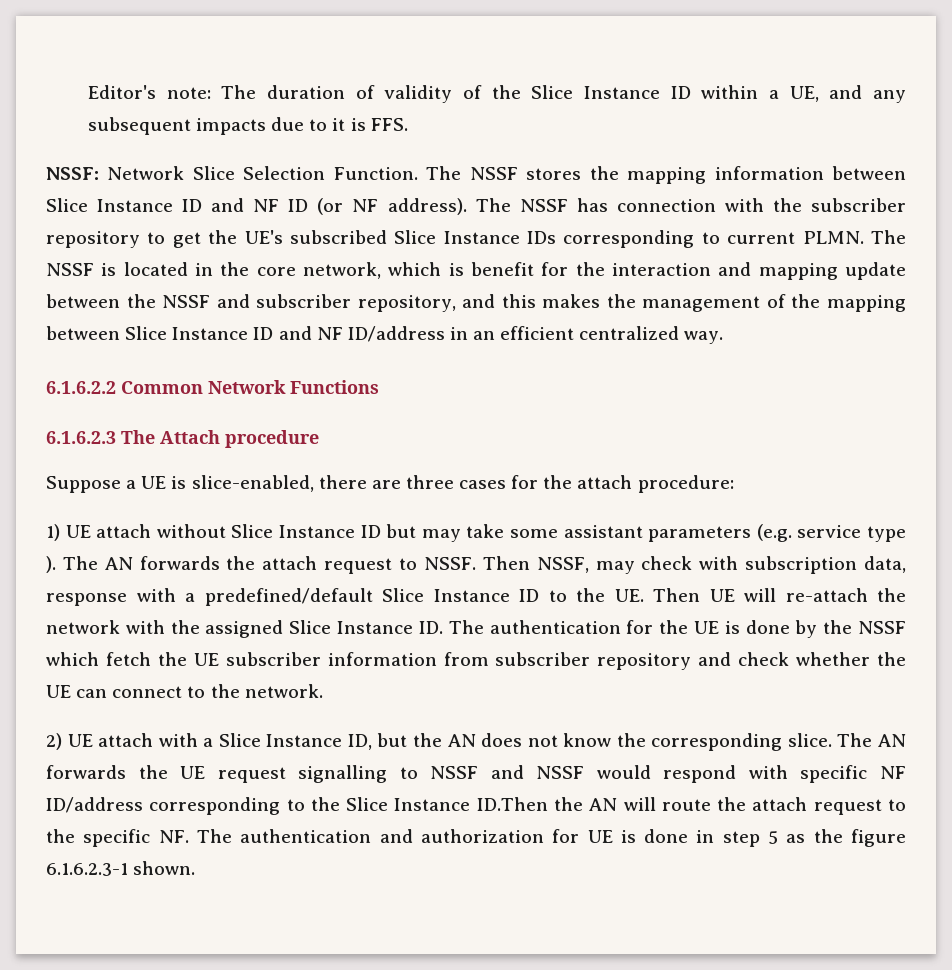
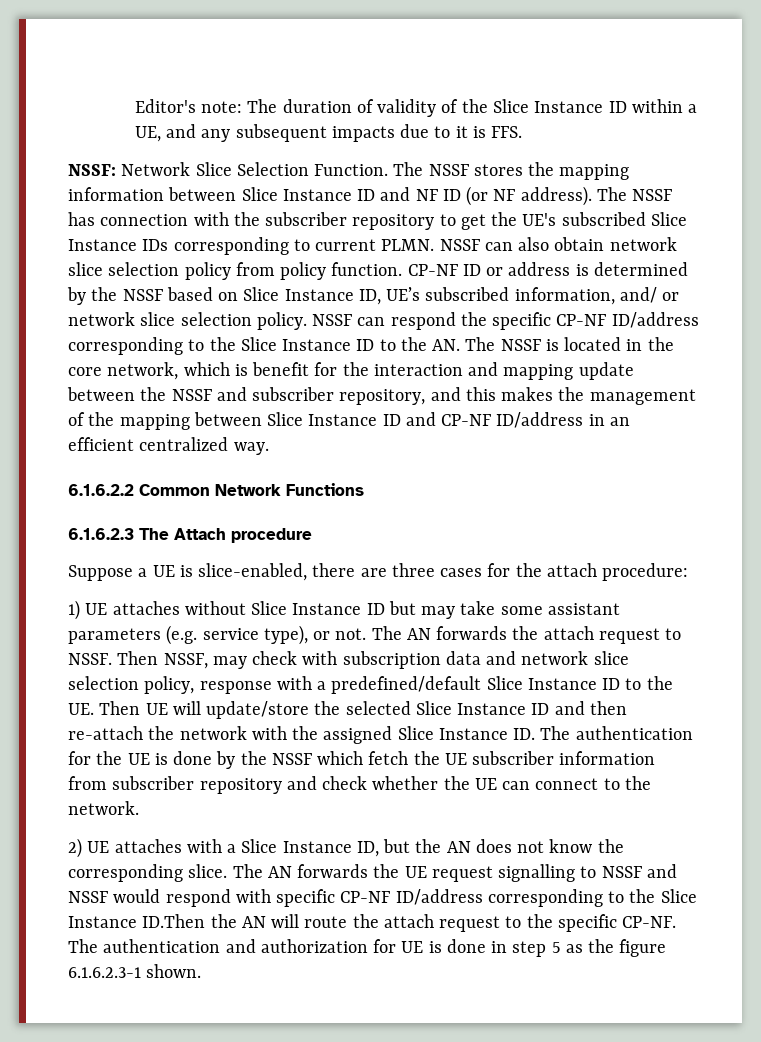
- The NSSF is located in the core network, which is benefit for the interaction and mapping update between the NSSF and subscriber repository, and this makes the management of the mapping between Slice Instance ID and NF ID/address in an efficient centralized way.
+ NSSF can also obtain network slice selection policy from policy function. CP-NF ID or address is determined by the NSSF based on Slice Instance ID, UE’s subscribed information, and/ or network slice selection policy. NSSF can respond the specific CP-NF ID/address corresponding to the Slice Instance ID to the AN. The NSSF is located in the core network, which is benefit for the interaction and mapping update between the NSSF and subscriber repository, and this makes the management of the mapping between Slice Instance ID and CP-NF ID/address in an efficient centralized way.
- 1) UE attach without Slice Instance ID but may take some assistant parameters (e.g. service type ).
+ 1) UE attaches without Slice Instance ID but may take some assistant parameters (e.g. service type), or not.
- Then NSSF, may check with subscription data, response with a predefined/default Slice Instance ID to the UE. Then UE will re-attach the network with the assigned Slice Instance ID. The authentication for the UE is done by the NSSF which fetch the UE subscriber information from subscriber repository and check whether the UE can connect to the network.
+ Then NSSF, may check with subscription data and network slice selection policy, response with a predefined/default Slice Instance ID to the UE. Then UE will update/store the selected Slice Instance ID and then re-attach the network with the assigned Slice Instance ID. The authentication for the UE is done by the NSSF which fetch the UE subscriber information from subscriber repository and check whether the UE can connect to the network.
- 2) UE attach with a Slice Instance ID, but the AN does not know the corresponding slice.
+ 2) UE attaches with a Slice Instance ID, but the AN does not know the corresponding slice.
- The AN forwards the UE request signalling to NSSF and NSSF would respond with specific NF ID/address corresponding to the Slice Instance ID.Then the AN will route the attach request to the specific NF. The authentication and authorization for UE is done in step 5 as the figure 6.1.6.2.3-1 shown.
+ The AN forwards the UE request signalling to NSSF and NSSF would respond with specific CP-NF ID/address corresponding to the Slice Instance ID.Then the AN will route the attach request to the specific CP-NF. The authentication and authorization for UE is done in step 5 as the figure 6.1.6.2.3-1 shown.

